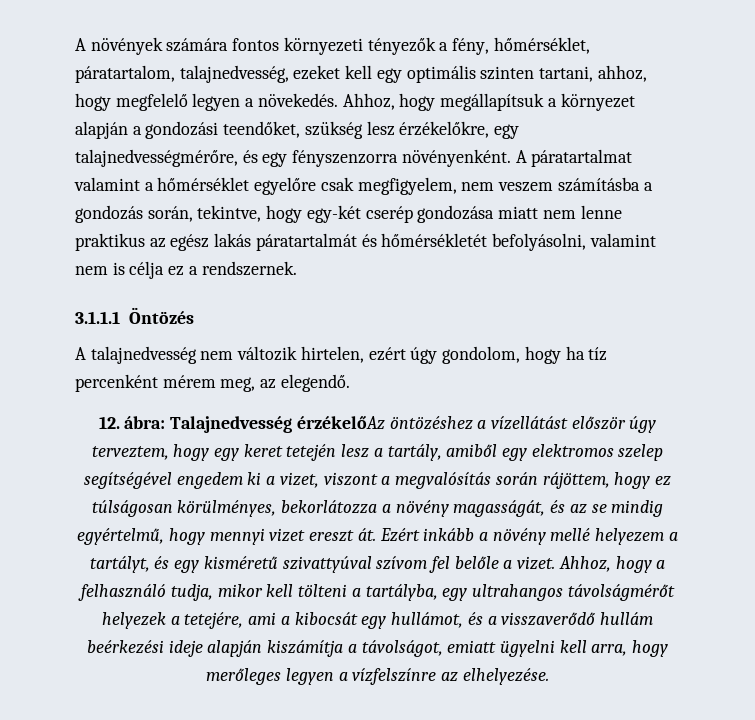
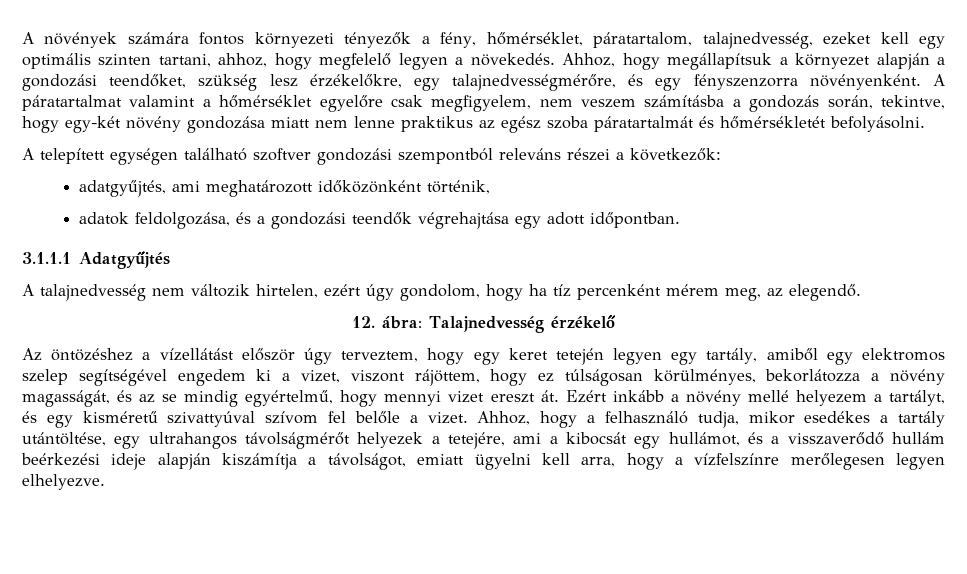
- A páratartalmat valamint a hőmérséklet egyelőre csak megfigyelem, nem veszem számításba a gondozás során, tekintve, hogy egy-két cserép gondozása miatt nem lenne praktikus az egész lakás páratartalmát és hőmérsékletét befolyásolni, valamint nem is célja ez a rendszernek.
+ A páratartalmat valamint a hőmérséklet egyelőre csak megfigyelem, nem veszem számításba a gondozás során, tekintve, hogy egy-két növény gondozása miatt nem lenne praktikus az egész szoba páratartalmát és hőmérsékletét befolyásolni.
+ A telepített egységen található szoftver gondozási szempontból releváns részei a következők:
+ adatgyűjtés, ami meghatározott időközönként történik,
+ adatok feldolgozása, és a gondozási teendők végrehajtása egy adott időpontban.
- 3.1.1.1 Öntözés
+ 3.1.1.1 Adatgyűjtés
- 12. ábra: Talajnedvesség érzékelőAz öntözéshez a vízellátást először úgy terveztem, hogy egy keret tetején lesz a tartály, amiből egy elektromos szelep segítségével engedem ki a vizet, viszont a megvalósítás során rájöttem, hogy ez túlságosan körülményes, bekorlátozza a növény magasságát, és az se mindig egyértelmű, hogy mennyi vizet ereszt át.
+ 12. ábra: Talajnedvesség érzékelő
+ Az öntözéshez a vízellátást először úgy terveztem, hogy egy keret tetején legyen egy tartály, amiből egy elektromos szelep segítségével engedem ki a vizet, viszont rájöttem, hogy ez túlságosan körülményes, bekorlátozza a növény magasságát, és az se mindig egyértelmű, hogy mennyi vizet ereszt át.
- Ahhoz, hogy a felhasználó tudja, mikor kell tölteni a tartályba, egy ultrahangos távolságmérőt helyezek a tetejére, ami a kibocsát egy hullámot, és a visszaverődő hullám beérkezési ideje alapján kiszámítja a távolságot, emiatt ügyelni kell arra, hogy merőleges legyen a vízfelszínre az elhelyezése.
+ Ahhoz, hogy a felhasználó tudja, mikor esedékes a tartály utántöltése, egy ultrahangos távolságmérőt helyezek a tetejére, ami a kibocsát egy hullámot, és a visszaverődő hullám beérkezési ideje alapján kiszámítja a távolságot, emiatt ügyelni kell arra, hogy a vízfelszínre merőlegesen legyen elhelyezve.

